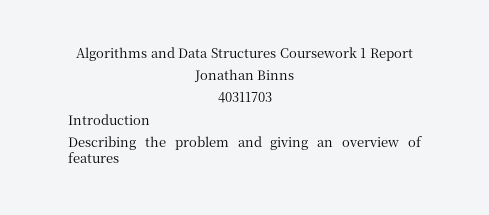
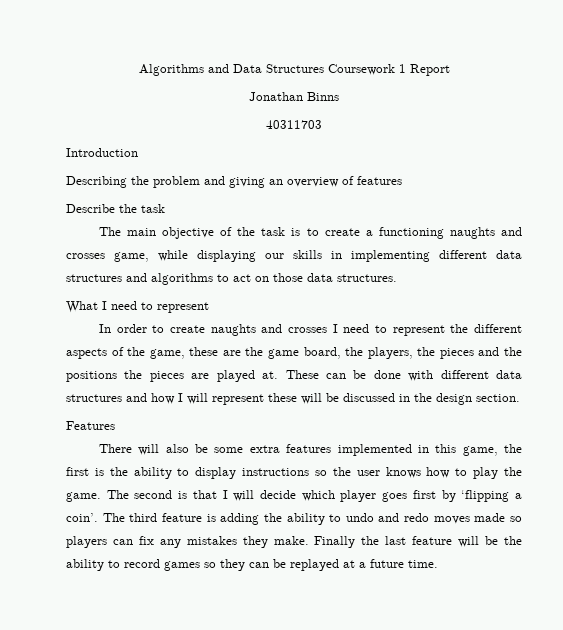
+ Describe the task
+ The main objective of the task is to create a functioning naughts and crosses game, while displaying our skills in implementing different data structures and algorithms to act on those data structures.
+ What I need to represent
+ In order to create naughts and crosses I need to represent the different aspects of the game, these are the game board, the players, the pieces and the positions the pieces are played at. These can be done with different data structures and how I will represent these will be discussed in the design section.
+ Features
+ There will also be some extra features implemented in this game, the first is the ability to display instructions so the user knows how to play the game. The second is that I will decide which player goes first by ‘flipping a coin’. The third feature is adding the ability to undo and redo moves made so players can fix any mistakes they make. Finally the last feature will be the ability to record games so they can be replayed at a future time.

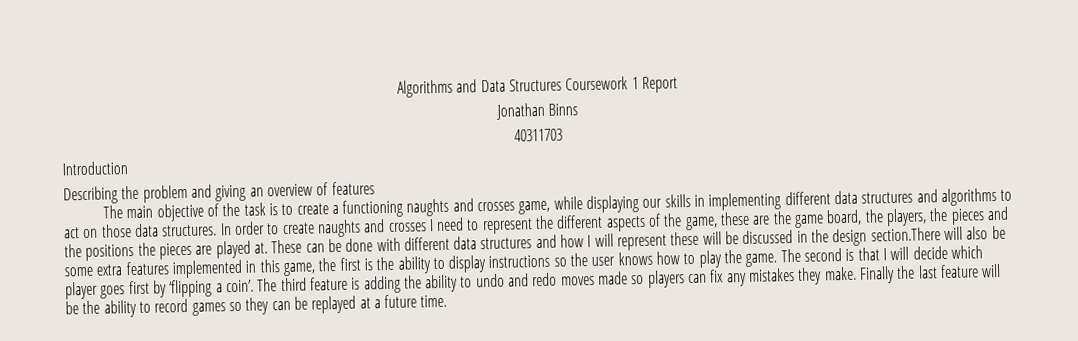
- Describe the task
- The main objective of the task is to create a functioning naughts and crosses game, while displaying our skills in implementing different data structures and algorithms to act on those data structures.
- What I need to represent
- In order to create naughts and crosses I need to represent the different aspects of the game, these are the game board, the players, the pieces and the positions the pieces are played at.
+ The main objective of the task is to create a functioning naughts and crosses game, while displaying our skills in implementing different data structures and algorithms to act on those data structures. In order to create naughts and crosses I need to represent the different aspects of the game, these are the game board, the players, the pieces and the positions the pieces are played at.
- These can be done with different data structures and how I will represent these will be discussed in the design section.
- Features
- There will also be some extra features implemented in this game, the first is the ability to display instructions so the user knows how to play the game.
+ These can be done with different data structures and how I will represent these will be discussed in the design section.There will also be some extra features implemented in this game, the first is the ability to display instructions so the user knows how to play the game.

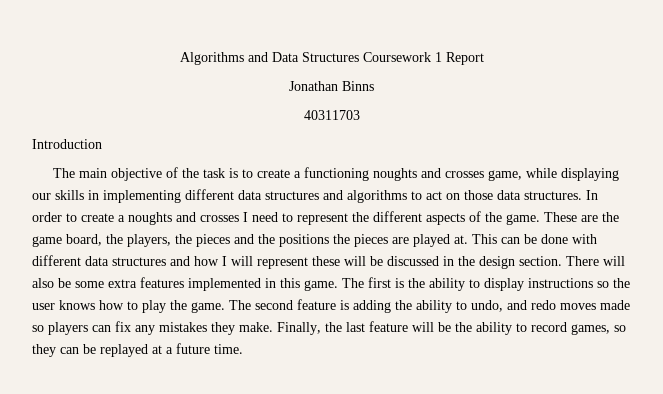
- Describing the problem and giving an overview of features
- The main objective of the task is to create a functioning naughts and crosses game, while displaying our skills in implementing different data structures and algorithms to act on those data structures.
+ The main objective of the task is to create a functioning noughts and crosses game, while displaying our skills in implementing different data structures and algorithms to act on those data structures.
- In order to create naughts and crosses I need to represent the different aspects of the game, these are the game board, the players, the pieces and the positions the pieces are played at.
+ In order to create a noughts and crosses I need to represent the different aspects of the game. These are the game board, the players, the pieces and the positions the pieces are played at.
- These can be done with different data structures and how I will represent these will be discussed in the design section.There will also be some extra features implemented in this game, the first is the ability to display instructions so the user knows how to play the game.
+ This can be done with different data structures and how I will represent these will be discussed in the design section. There will also be some extra features implemented in this game. The first is the ability to display instructions so the user knows how to play the game.
- The second is that I will decide which player goes first by ‘flipping a coin’. The third feature is adding the ability to undo and redo moves made so players can fix any mistakes they make.
+ The second feature is adding the ability to undo, and redo moves made so players can fix any mistakes they make.
- Finally the last feature will be the ability to record games so they can be replayed at a future time.
+ Finally, the last feature will be the ability to record games, so they can be replayed at a future time.

